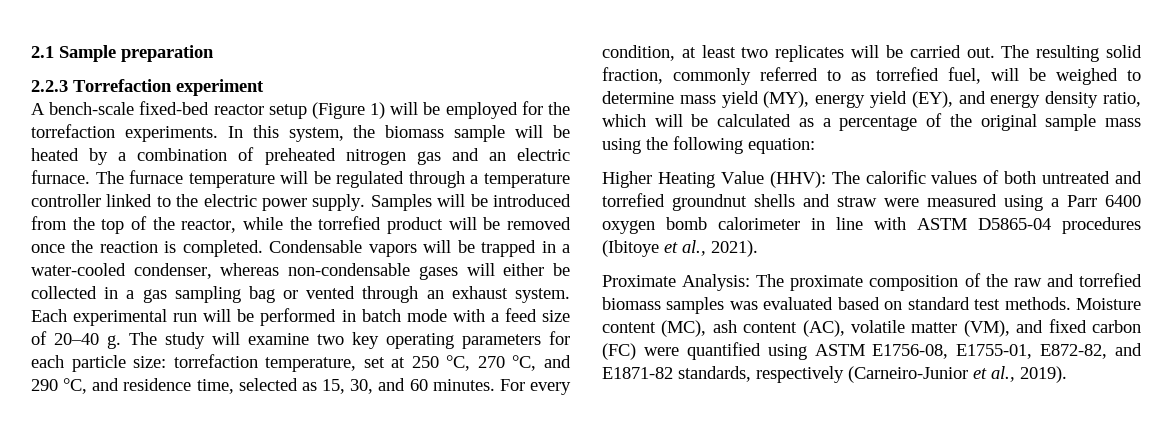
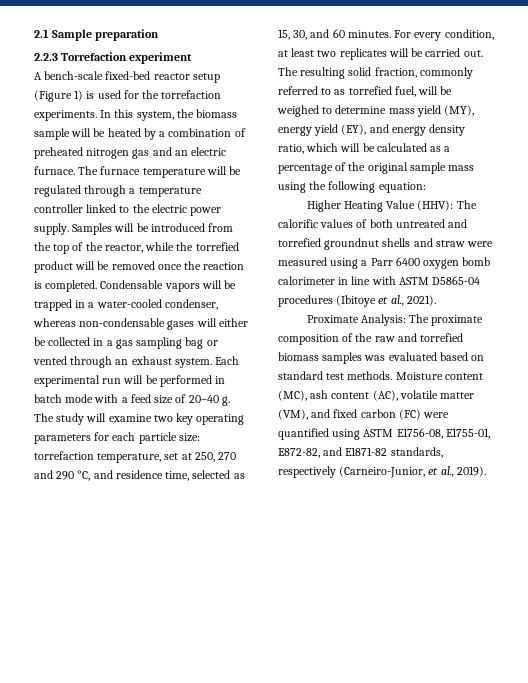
- A bench-scale fixed-bed reactor setup (Figure 1) will be employed for the torrefaction experiments.
+ A bench-scale fixed-bed reactor setup (Figure 1) is used for the torrefaction experiments.
- The study will examine two key operating parameters for each particle size: torrefaction temperature, set at 250 °C, 270 °C, and 290 °C, and residence time, selected as 15, 30, and 60 minutes.
+ The study will examine two key operating parameters for each particle size: torrefaction temperature, set at 250, 270 and 290 °C, and residence time, selected as 15, 30, and 60 minutes.
- Moisture content (MC), ash content (AC), volatile matter (VM), and fixed carbon (FC) were quantified using ASTM E1756-08, E1755-01, E872-82, and E1871-82 standards, respectively (Carneiro-Junior et al., 2019).
+ Moisture content (MC), ash content (AC), volatile matter (VM), and fixed carbon (FC) were quantified using ASTM E1756-08, E1755-01, E872-82, and E1871-82 standards, respectively (Carneiro-Junior, et al., 2019).

